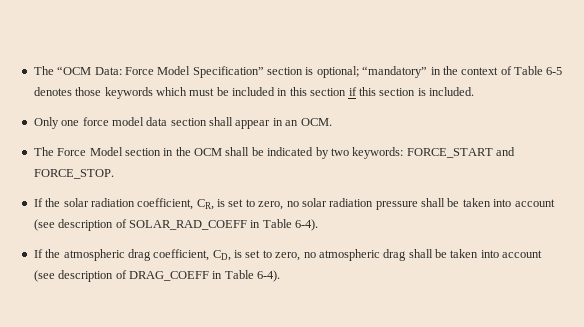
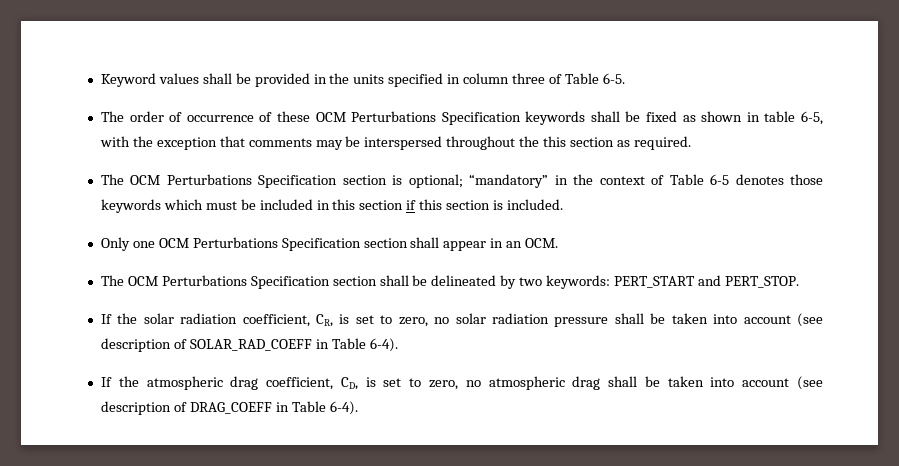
- The “OCM Data: Force Model Specification” section is optional; “mandatory” in the context of Table 6-5 denotes those keywords which must be included in this section if this section is included.
+ Keyword values shall be provided in the units specified in column three of Table 6-5.
+ The order of occurrence of these OCM Perturbations Specification keywords shall be fixed as shown in table 6-5, with the exception that comments may be interspersed throughout the this section as required.
+ The OCM Perturbations Specification section is optional; “mandatory” in the context of Table 6-5 denotes those keywords which must be included in this section if this section is included.
- Only one force model data section shall appear in an OCM.
+ Only one OCM Perturbations Specification section shall appear in an OCM.
- The Force Model section in the OCM shall be indicated by two keywords: FORCE_START and FORCE_STOP.
+ The OCM Perturbations Specification section shall be delineated by two keywords: PERT_START and PERT_STOP.

